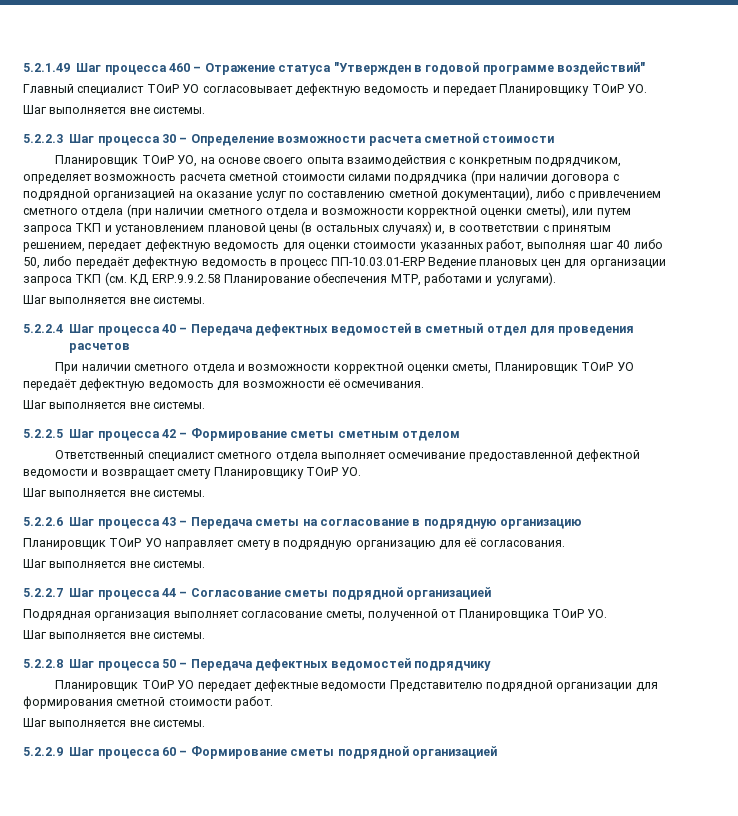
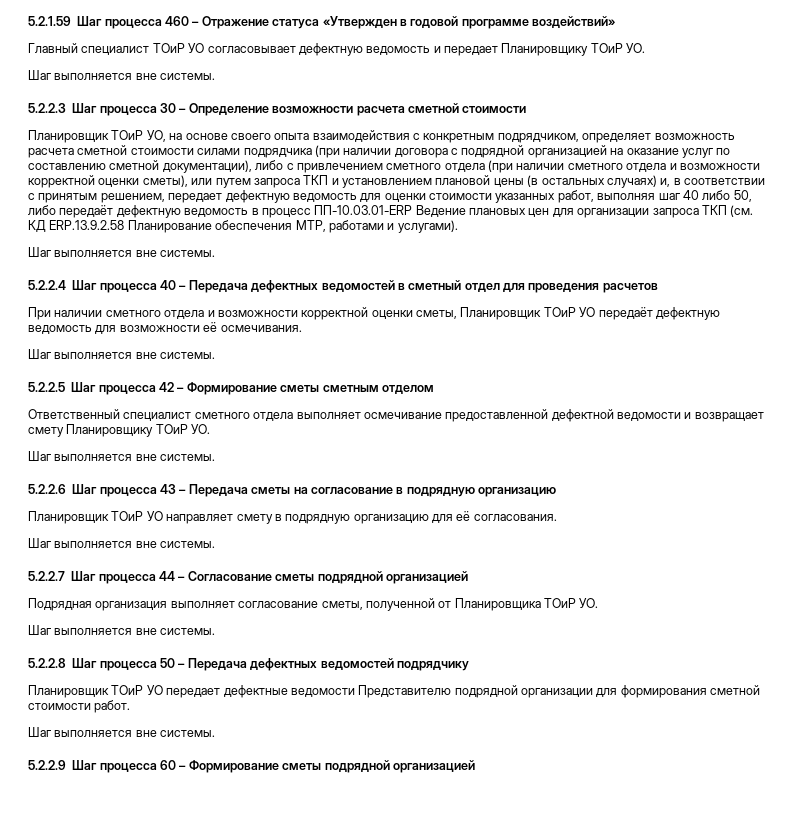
- 5.2.1.49 Шаг процесса 460 – Отражение статуса "Утвержден в годовой программе воздействий"
+ 5.2.1.59 Шаг процесса 460 – Отражение статуса «Утвержден в годовой программе воздействий»
- Планировщик ТОиР УО, на основе своего опыта взаимодействия с конкретным подрядчиком, определяет возможность расчета сметной стоимости силами подрядчика (при наличии договора с подрядной организацией на оказание услуг по составлению сметной документации), либо с привлечением сметного отдела (при наличии сметного отдела и возможности корректной оценки сметы), или путем запроса ТКП и установлением плановой цены (в остальных случаях) и, в соответствии с принятым решением, передает дефектную ведомость для оценки стоимости указанных работ, выполняя шаг 40 либо 50, либо передаёт дефектную ведомость в процесс ПП-10.03.01-ERP Ведение плановых цен для организации запроса ТКП (см. КД ERP.9.9.2.58 Планирование обеспечения МТР, работами и услугами).
+ Планировщик ТОиР УО, на основе своего опыта взаимодействия с конкретным подрядчиком, определяет возможность расчета сметной стоимости силами подрядчика (при наличии договора с подрядной организацией на оказание услуг по составлению сметной документации), либо с привлечением сметного отдела (при наличии сметного отдела и возможности корректной оценки сметы), или путем запроса ТКП и установлением плановой цены (в остальных случаях) и, в соответствии с принятым решением, передает дефектную ведомость для оценки стоимости указанных работ, выполняя шаг 40 либо 50, либо передаёт дефектную ведомость в процесс ПП-10.03.01-ERP Ведение плановых цен для организации запроса ТКП (см. КД ERP.13.9.2.58 Планирование обеспечения МТР, работами и услугами).

